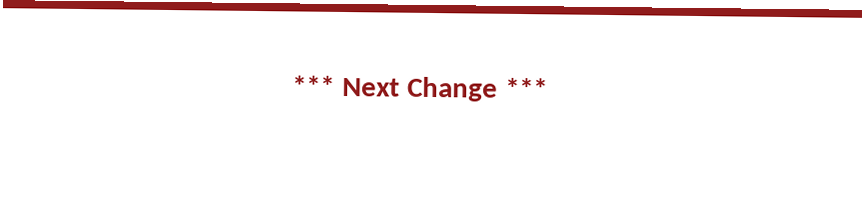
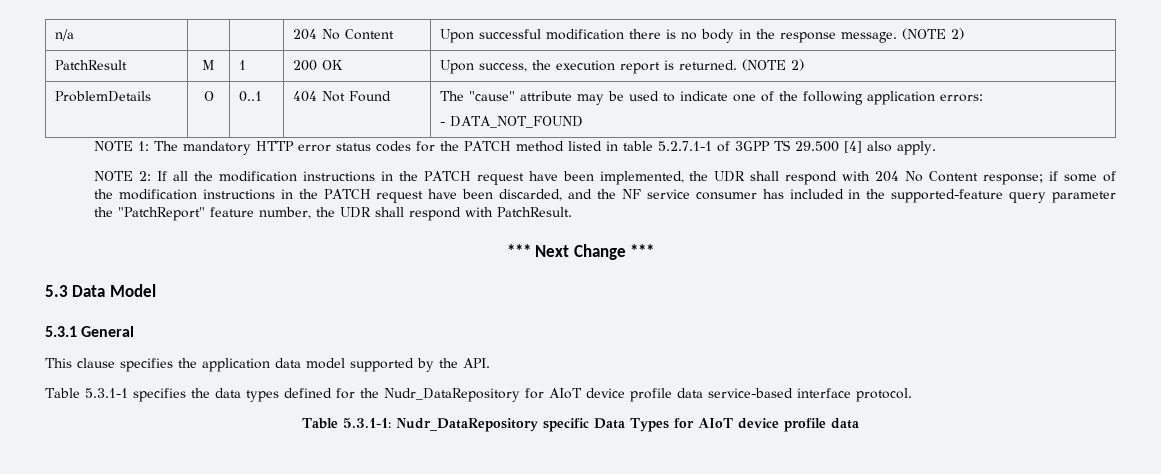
+ n/a | | | 204 No Content | Upon successful modification there is no body in the response message. (NOTE 2)
+ PatchResult | M | 1 | 200 OK | Upon success, the execution report is returned. (NOTE 2)
+ ProblemDetails | O | 0..1 | 404 Not Found | The "cause" attribute may be used to indicate one of the following application errors:
+ - DATA_NOT_FOUND
+ NOTE 1: The mandatory HTTP error status codes for the PATCH method listed in table 5.2.7.1-1 of 3GPP TS 29.500 [4] also apply.
+ NOTE 2: If all the modification instructions in the PATCH request have been implemented, the UDR shall respond with 204 No Content response; if some of the modification instructions in the PATCH request have been discarded, and the NF service consumer has included in the supported-feature query parameter the "PatchReport" feature number, the UDR shall respond with PatchResult.
  *** Next Change ***
+ 5.3 Data Model
+ 5.3.1 General
+ This clause specifies the application data model supported by the API.
+ Table 5.3.1-1 specifies the data types defined for the Nudr_DataRepository for AIoT device profile data service-based interface protocol.
+ Table 5.3.1-1: Nudr_DataRepository specific Data Types for AIoT device profile data

